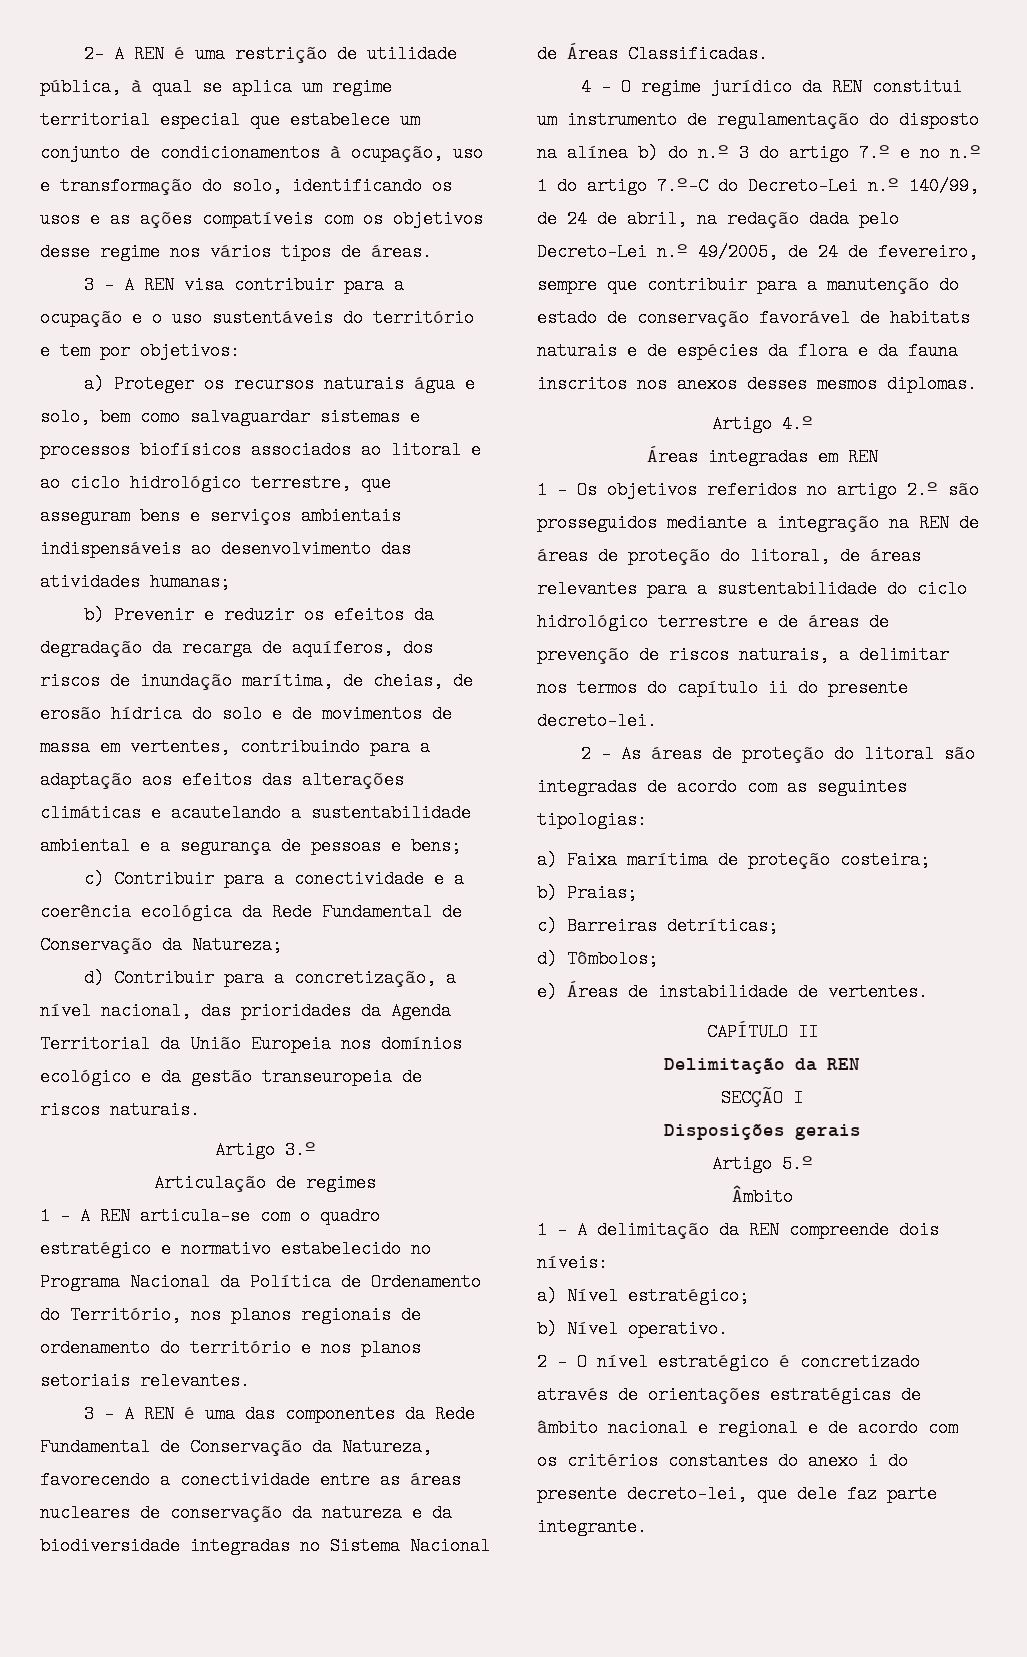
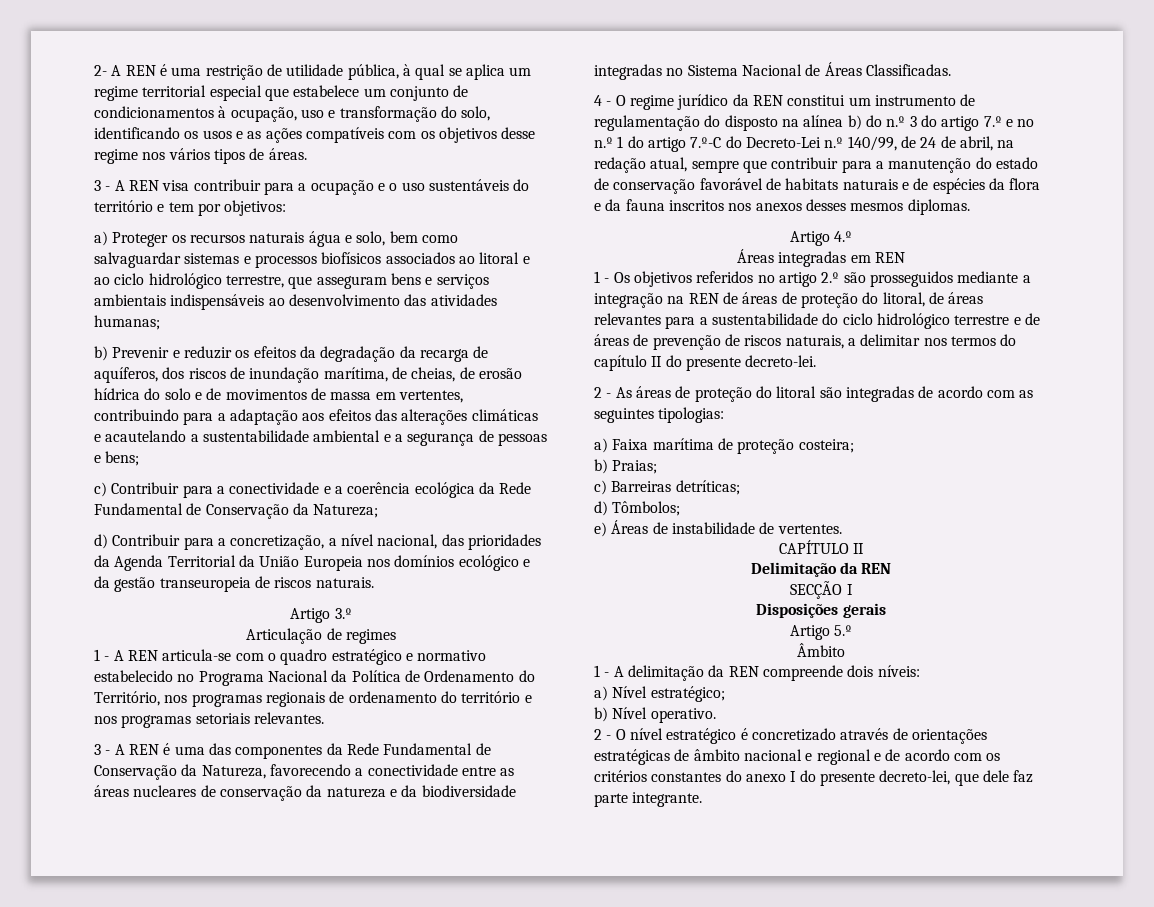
- 1 - A REN articula-se com o quadro estratégico e normativo estabelecido no Programa Nacional da Política de Ordenamento do Território, nos planos regionais de ordenamento do território e nos planos setoriais relevantes.
+ 1 - A REN articula-se com o quadro estratégico e normativo estabelecido no Programa Nacional da Política de Ordenamento do Território, nos programas regionais de ordenamento do território e nos programas setoriais relevantes.
- 4 - O regime jurídico da REN constitui um instrumento de regulamentação do disposto na alínea b) do n.º 3 do artigo 7.º e no n.º 1 do artigo 7.º-C do Decreto-Lei n.º 140/99, de 24 de abril, na redação dada pelo Decreto-Lei n.º 49/2005, de 24 de fevereiro, sempre que contribuir para a manutenção do estado de conservação favorável de habitats naturais e de espécies da flora e da fauna inscritos nos anexos desses mesmos diplomas.
+ 4 - O regime jurídico da REN constitui um instrumento de regulamentação do disposto na alínea b) do n.º 3 do artigo 7.º e no n.º 1 do artigo 7.º-C do Decreto-Lei n.º 140/99, de 24 de abril, na redação atual, sempre que contribuir para a manutenção do estado de conservação favorável de habitats naturais e de espécies da flora e da fauna inscritos nos anexos desses mesmos diplomas.
- 1 - Os objetivos referidos no artigo 2.º são prosseguidos mediante a integração na REN de áreas de proteção do litoral, de áreas relevantes para a sustentabilidade do ciclo hidrológico terrestre e de áreas de prevenção de riscos naturais, a delimitar nos termos do capítulo ii do presente decreto-lei.
+ 1 - Os objetivos referidos no artigo 2.º são prosseguidos mediante a integração na REN de áreas de proteção do litoral, de áreas relevantes para a sustentabilidade do ciclo hidrológico terrestre e de áreas de prevenção de riscos naturais, a delimitar nos termos do capítulo II do presente decreto-lei.
- 2 - O nível estratégico é concretizado através de orientações estratégicas de âmbito nacional e regional e de acordo com os critérios constantes do anexo i do presente decreto-lei, que dele faz parte integrante.
+ 2 - O nível estratégico é concretizado através de orientações estratégicas de âmbito nacional e regional e de acordo com os critérios constantes do anexo I do presente decreto-lei, que dele faz parte integrante.

